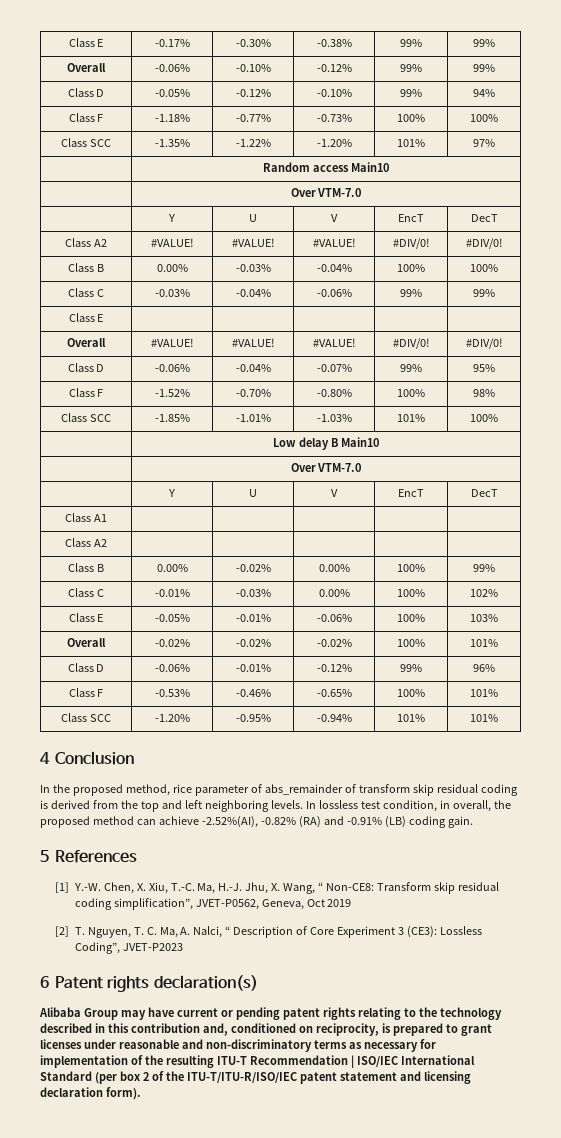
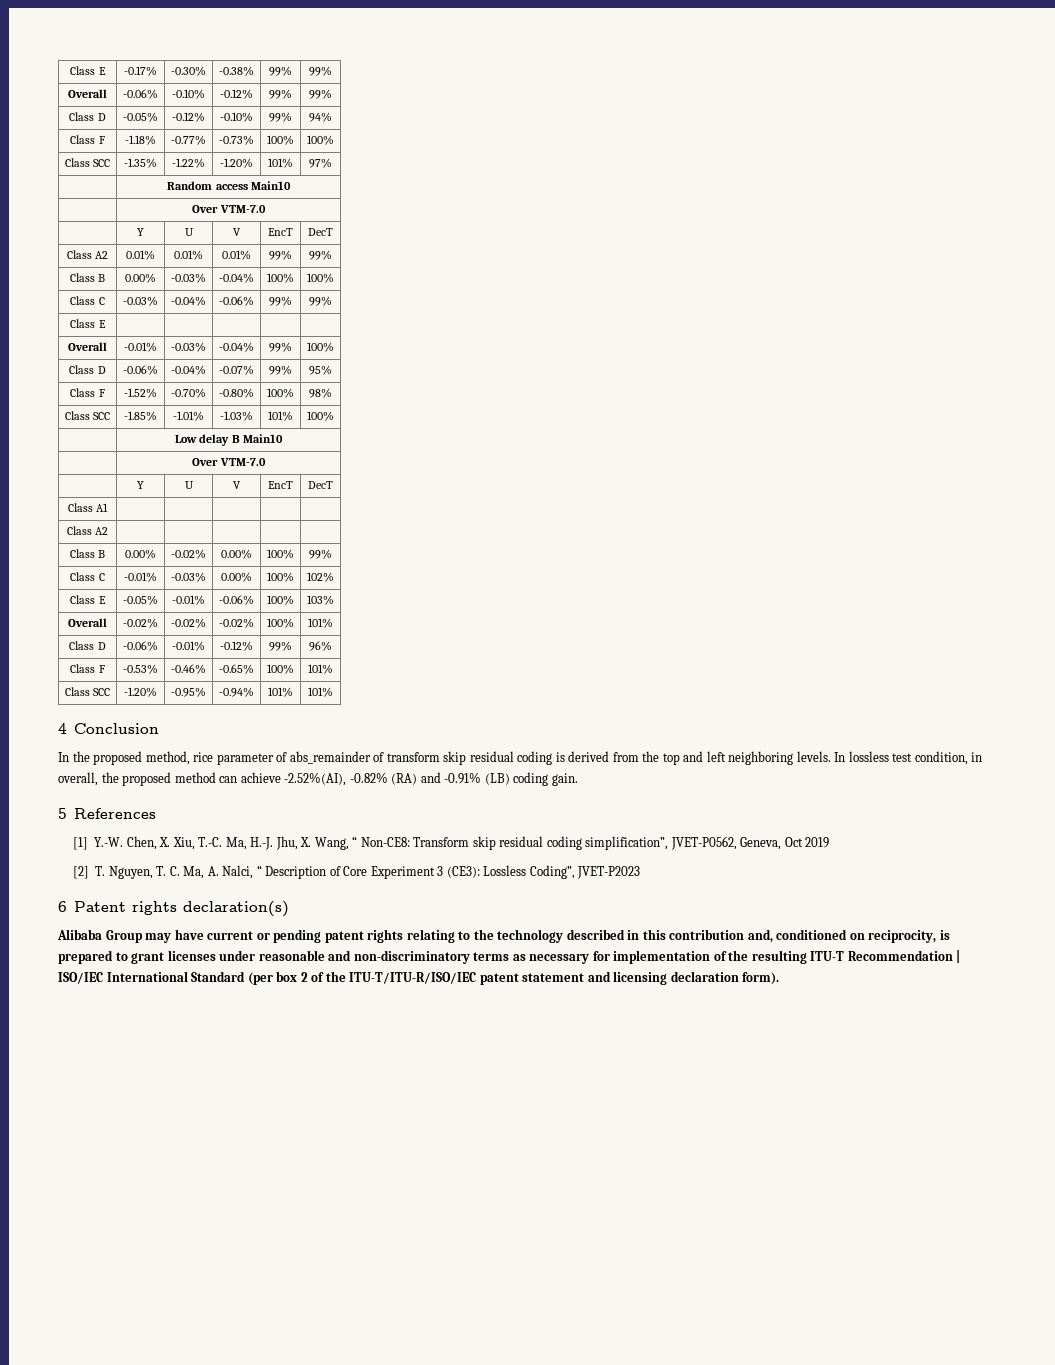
- Class A2 | #VALUE! | #VALUE! | #VALUE! | #DIV/0! | #DIV/0!
+ Class A2 | 0.01% | 0.01% | 0.01% | 99% | 99%
- Overall | #VALUE! | #VALUE! | #VALUE! | #DIV/0! | #DIV/0!
+ Overall | -0.01% | -0.03% | -0.04% | 99% | 100%

